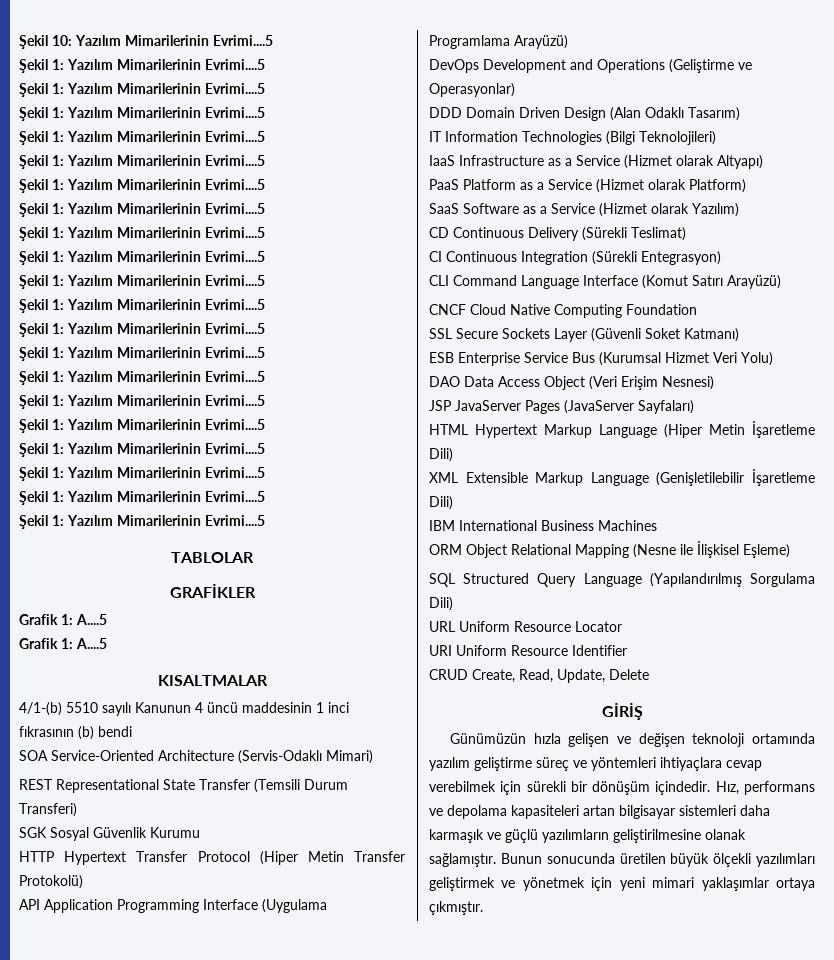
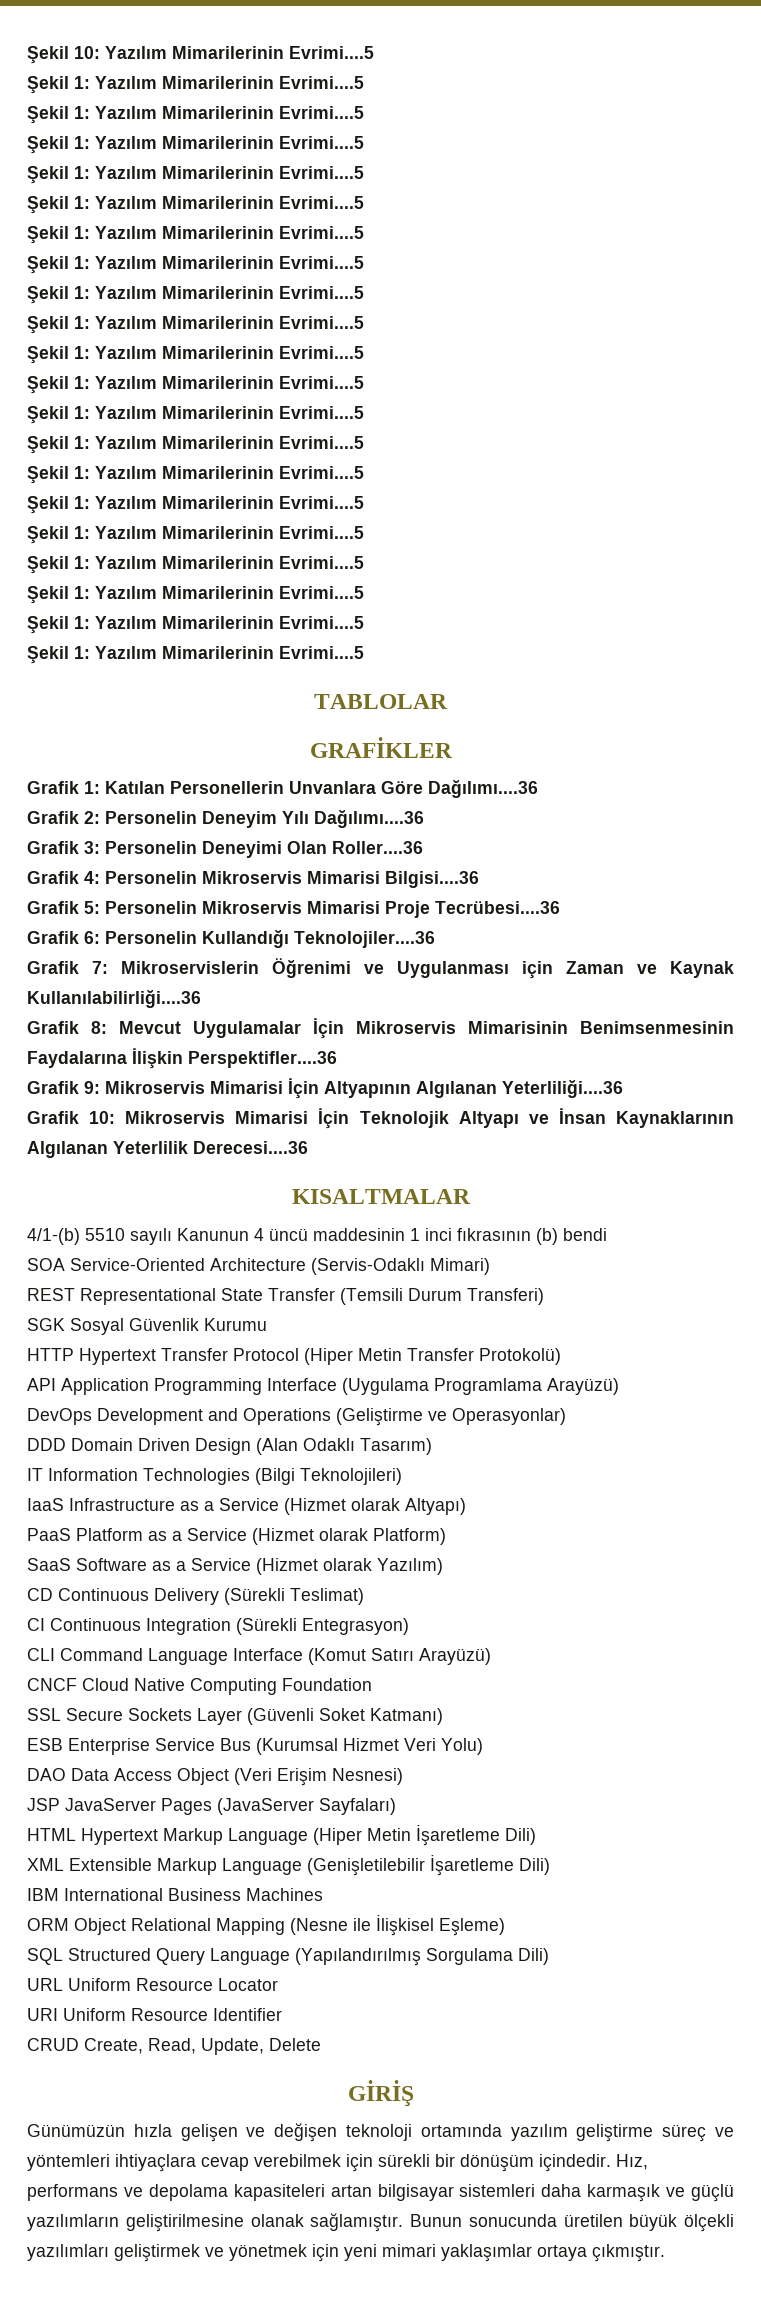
  GRAFİKLER
- Grafik 1: A....5
- Grafik 1: A....5
+ Grafik 1: Katılan Personellerin Unvanlara Göre Dağılımı....36
+ Grafik 2: Personelin Deneyim Yılı Dağılımı....36
+ Grafik 3: Personelin Deneyimi Olan Roller....36
+ Grafik 4: Personelin Mikroservis Mimarisi Bilgisi....36
+ Grafik 5: Personelin Mikroservis Mimarisi Proje Tecrübesi....36
+ Grafik 6: Personelin Kullandığı Teknolojiler....36
+ Grafik 7: Mikroservislerin Öğrenimi ve Uygulanması için Zaman ve Kaynak Kullanılabilirliği....36
+ Grafik 8: Mevcut Uygulamalar İçin Mikroservis Mimarisinin Benimsenmesinin Faydalarına İlişkin Perspektifler....36
+ Grafik 9: Mikroservis Mimarisi İçin Altyapının Algılanan Yeterliliği....36
+ Grafik 10: Mikroservis Mimarisi İçin Teknolojik Altyapı ve İnsan Kaynaklarının Algılanan Yeterlilik Derecesi....36

